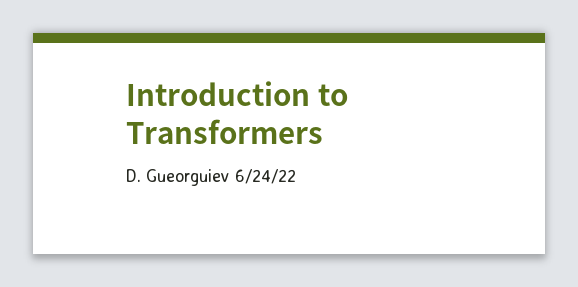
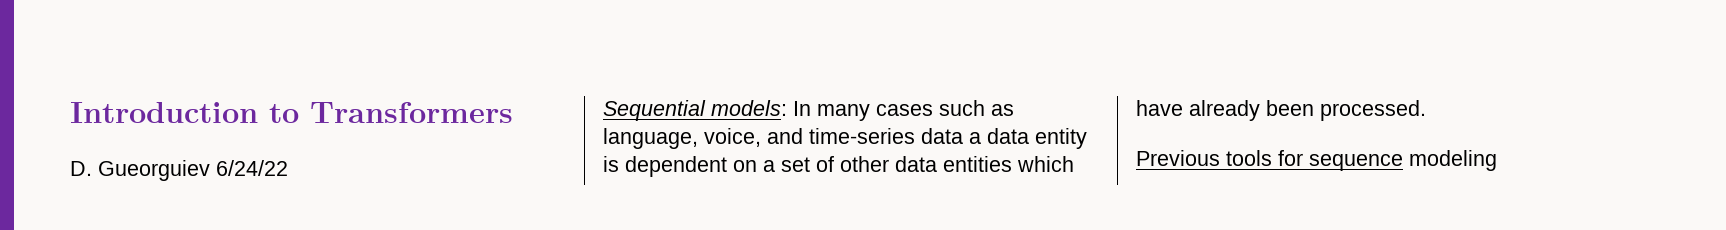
+ Sequential models: In many cases such as language, voice, and time-series data a data entity is dependent on a set of other data entities which have already been processed.
+ Previous tools for sequence modeling

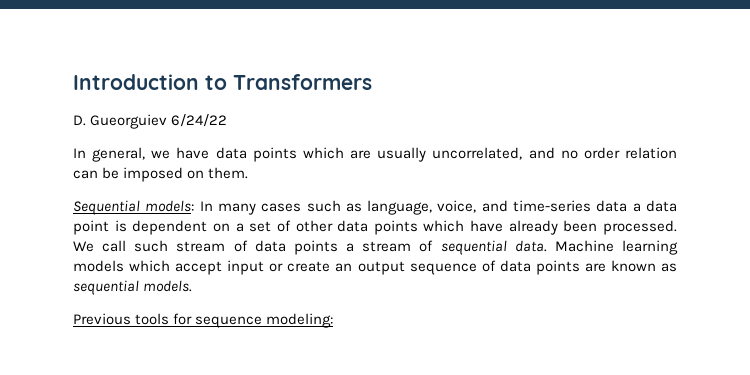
+ In general, we have data points which are usually uncorrelated, and no order relation can be imposed on them.
- Sequential models: In many cases such as language, voice, and time-series data a data entity is dependent on a set of other data entities which have already been processed.
+ Sequential models: In many cases such as language, voice, and time-series data a data point is dependent on a set of other data points which have already been processed. We call such stream of data points a stream of sequential data. Machine learning models which accept input or create an output sequence of data points are known as sequential models.
- Previous tools for sequence modeling
+ Previous tools for sequence modeling:

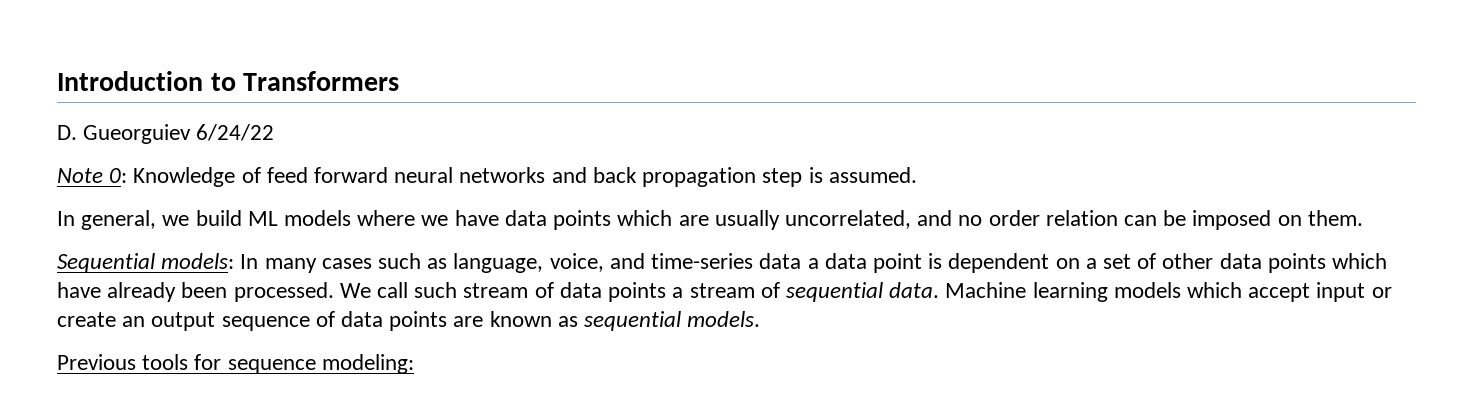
- In general, we have data points which are usually uncorrelated, and no order relation can be imposed on them.
+ Note 0: Knowledge of feed forward neural networks and back propagation step is assumed.
+ In general, we build ML models where we have data points which are usually uncorrelated, and no order relation can be imposed on them.

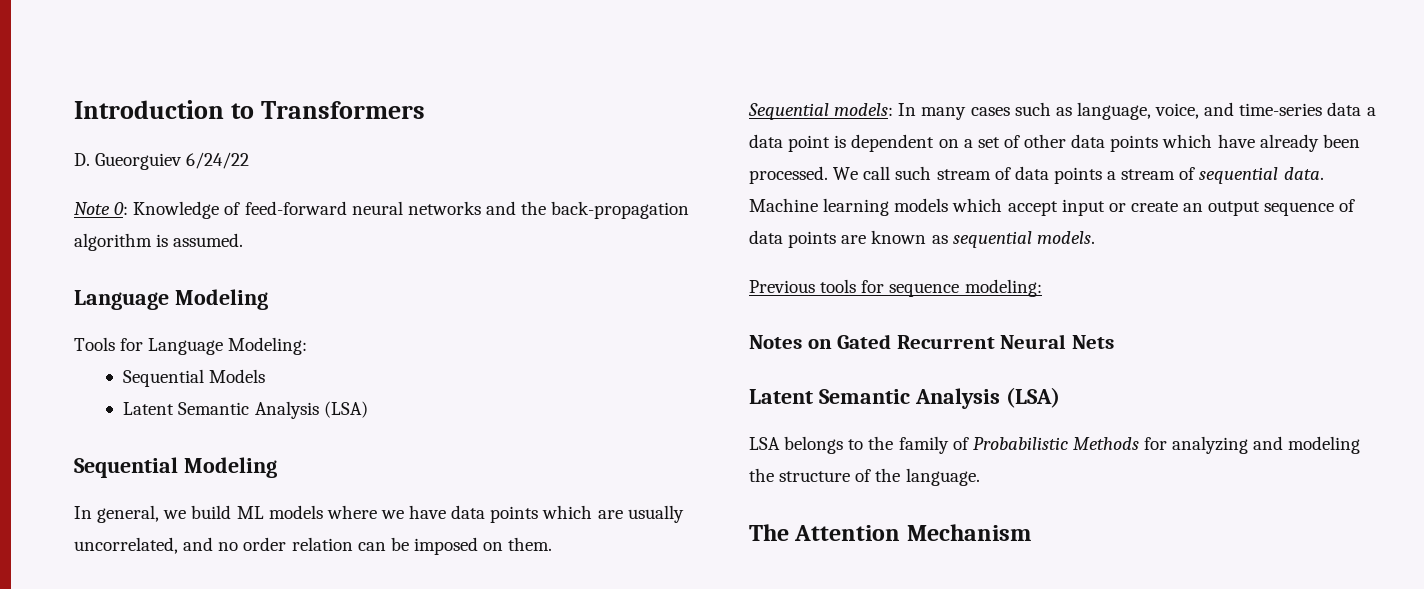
- Note 0: Knowledge of feed forward neural networks and back propagation step is assumed.
+ Note 0: Knowledge of feed-forward neural networks and the back-propagation algorithm is assumed.
+ Language Modeling
+ Tools for Language Modeling:
+ Sequential Models
+ Latent Semantic Analysis (LSA)
+ Sequential Modeling
+ Notes on Gated Recurrent Neural Nets
+ Latent Semantic Analysis (LSA)
+ LSA belongs to the family of Probabilistic Methods for analyzing and modeling the structure of the language.
+ The Attention Mechanism

